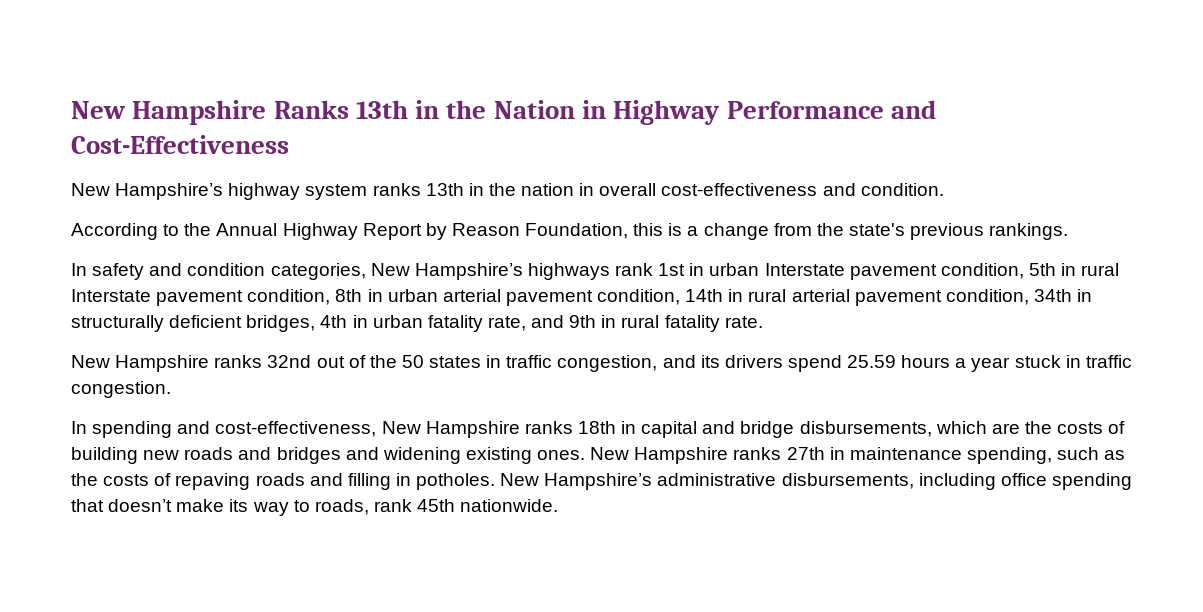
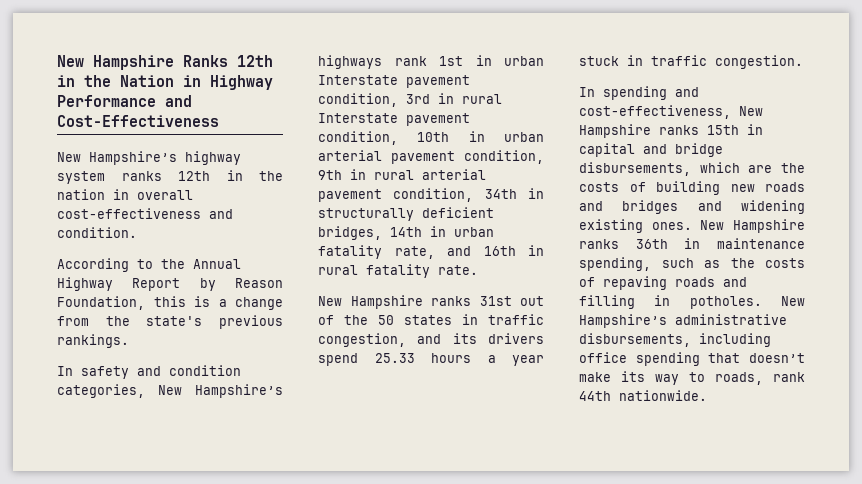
- New Hampshire Ranks 13th in the Nation in Highway Performance and Cost-Effectiveness
+ New Hampshire Ranks 12th in the Nation in Highway Performance and Cost-Effectiveness
- New Hampshire’s highway system ranks 13th in the nation in overall cost-effectiveness and condition.
+ New Hampshire’s highway system ranks 12th in the nation in overall cost-effectiveness and condition.
- In safety and condition categories, New Hampshire’s highways rank 1st in urban Interstate pavement condition, 5th in rural Interstate pavement condition, 8th in urban arterial pavement condition, 14th in rural arterial pavement condition, 34th in structurally deficient bridges, 4th in urban fatality rate, and 9th in rural fatality rate.
+ In safety and condition categories, New Hampshire’s highways rank 1st in urban Interstate pavement condition, 3rd in rural Interstate pavement condition, 10th in urban arterial pavement condition, 9th in rural arterial pavement condition, 34th in structurally deficient bridges, 14th in urban fatality rate, and 16th in rural fatality rate.
- New Hampshire ranks 32nd out of the 50 states in traffic congestion, and its drivers spend 25.59 hours a year stuck in traffic congestion.
+ New Hampshire ranks 31st out of the 50 states in traffic congestion, and its drivers spend 25.33 hours a year stuck in traffic congestion.
- In spending and cost-effectiveness, New Hampshire ranks 18th in capital and bridge disbursements, which are the costs of building new roads and bridges and widening existing ones.
+ In spending and cost-effectiveness, New Hampshire ranks 15th in capital and bridge disbursements, which are the costs of building new roads and bridges and widening existing ones.
- New Hampshire ranks 27th in maintenance spending, such as the costs of repaving roads and filling in potholes.
+ New Hampshire ranks 36th in maintenance spending, such as the costs of repaving roads and filling in potholes.
- New Hampshire’s administrative disbursements, including office spending that doesn’t make its way to roads, rank 45th nationwide.
+ New Hampshire’s administrative disbursements, including office spending that doesn’t make its way to roads, rank 44th nationwide.

